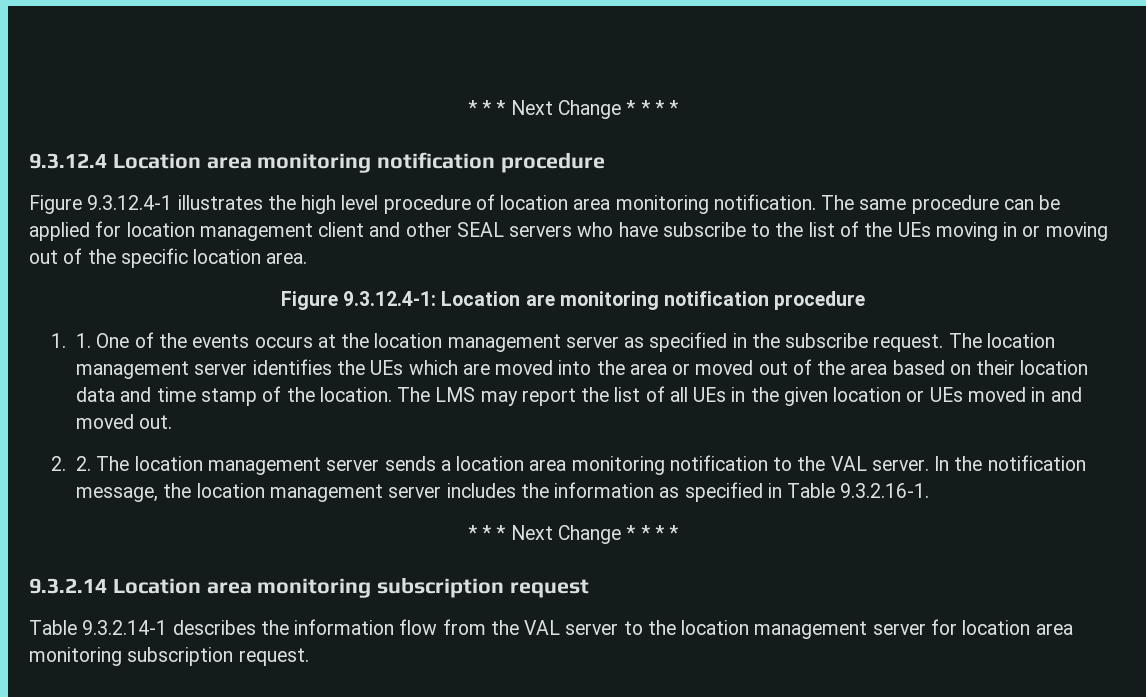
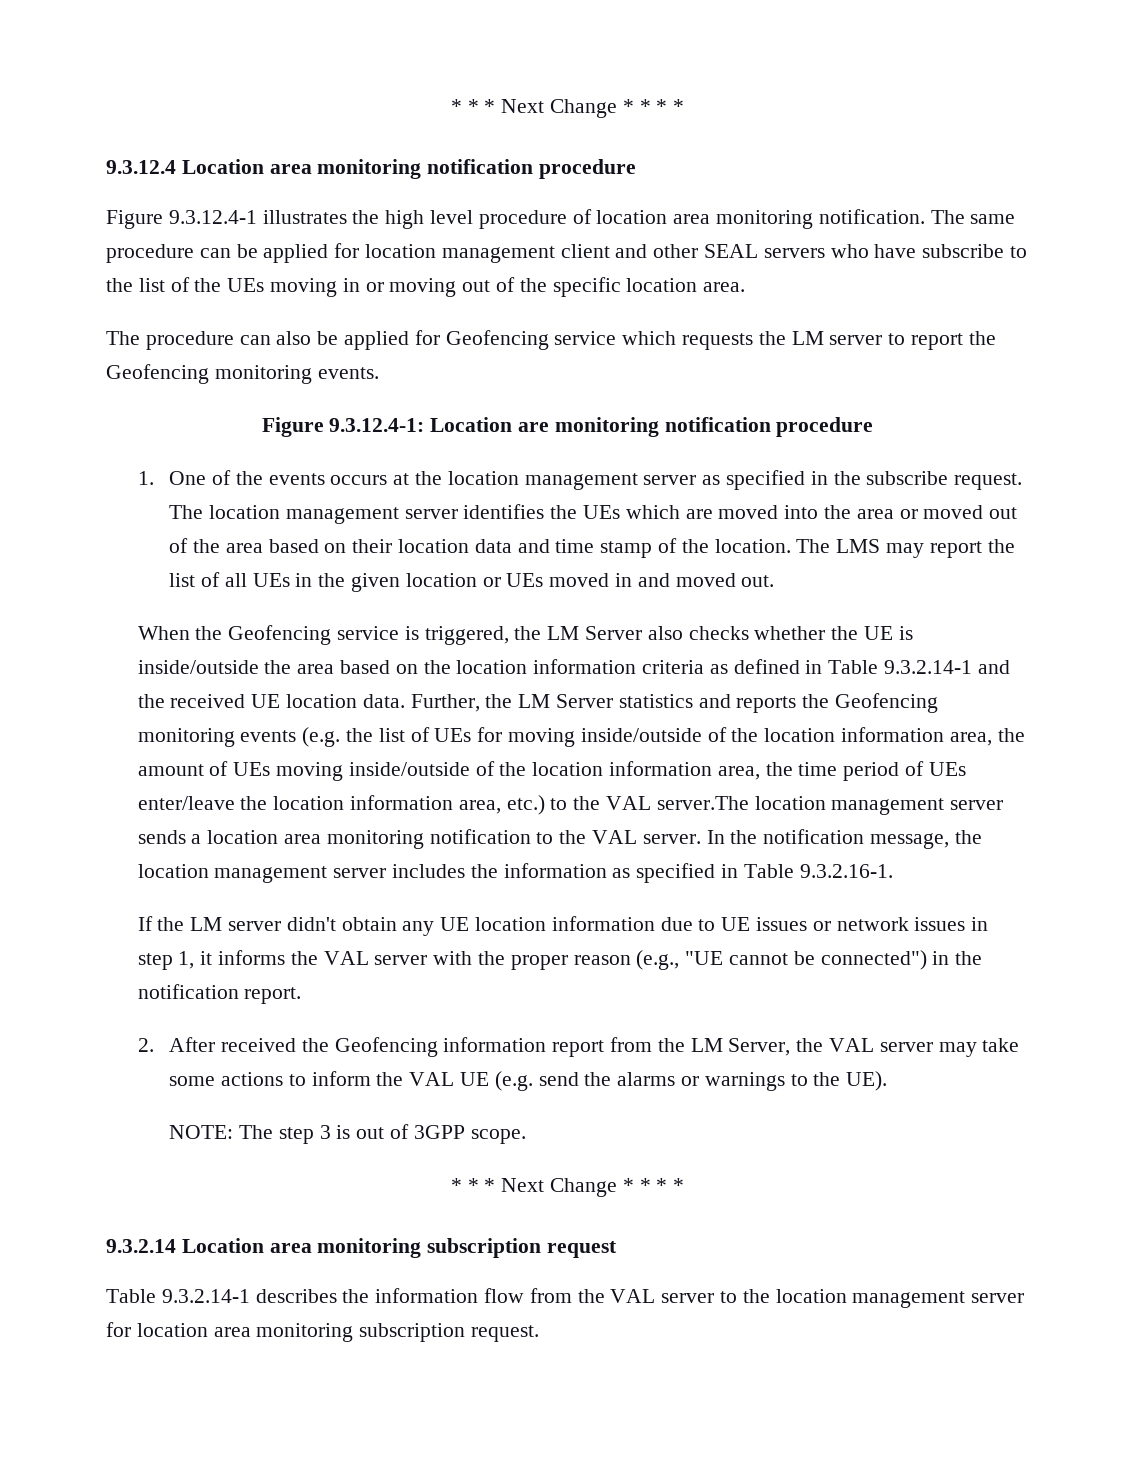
+ The procedure can also be applied for Geofencing service which requests the LM server to report the Geofencing monitoring events.
- 1. 1. One of the events occurs at the location management server as specified in the subscribe request.
+ 1. One of the events occurs at the location management server as specified in the subscribe request.
- 2. 2. The location management server sends a location area monitoring notification to the VAL server.
+ When the Geofencing service is triggered, the LM Server also checks whether the UE is inside/outside the area based on the location information criteria as defined in Table 9.3.2.14-1 and the received UE location data. Further, the LM Server statistics and reports the Geofencing monitoring events (e.g. the list of UEs for moving inside/outside of the location information area, the amount of UEs moving inside/outside of the location information area, the time period of UEs enter/leave the location information area, etc.) to the VAL server.The location management server sends a location area monitoring notification to the VAL server.
+ If the LM server didn't obtain any UE location information due to UE issues or network issues in step 1, it informs the VAL server with the proper reason (e.g., "UE cannot be connected") in the notification report.
+ 2. After received the Geofencing information report from the LM Server, the VAL server may take some actions to inform the VAL UE (e.g. send the alarms or warnings to the UE).
+ NOTE: The step 3 is out of 3GPP scope.

